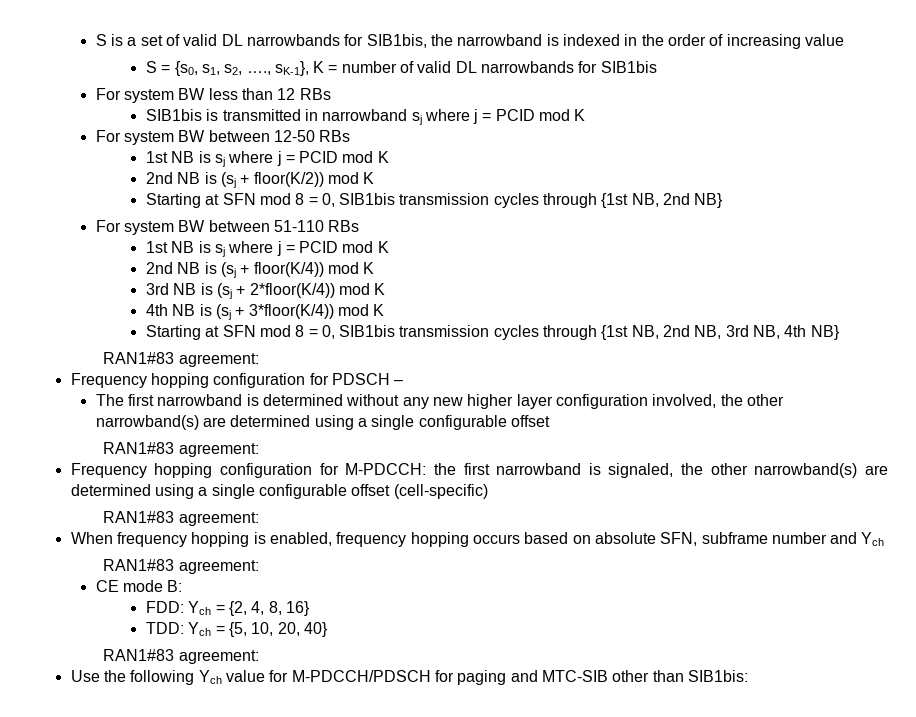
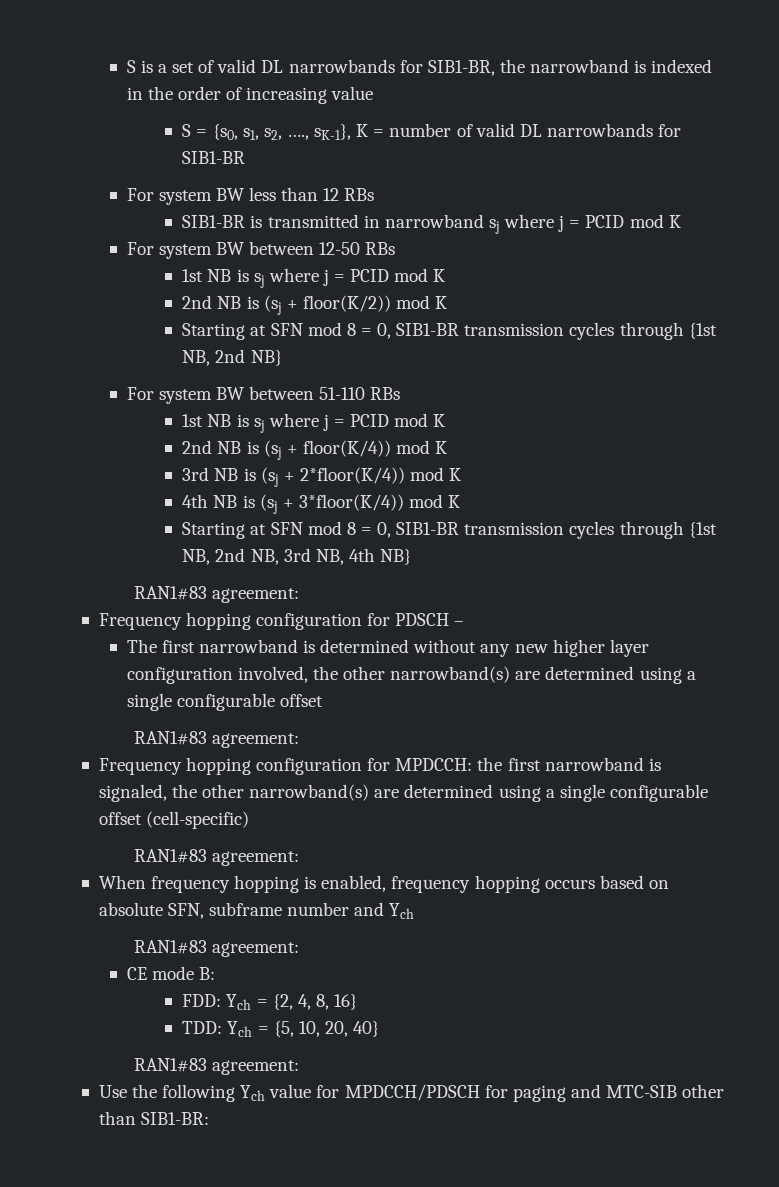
- S is a set of valid DL narrowbands for SIB1bis, the narrowband is indexed in the order of increasing value
+ S is a set of valid DL narrowbands for SIB1-BR, the narrowband is indexed in the order of increasing value
- S = {s0, s1, s2, …., sK-1}, K = number of valid DL narrowbands for SIB1bis
+ S = {s0, s1, s2, …., sK-1}, K = number of valid DL narrowbands for SIB1-BR
- SIB1bis is transmitted in narrowband sj where j = PCID mod K
+ SIB1-BR is transmitted in narrowband sj where j = PCID mod K
- Starting at SFN mod 8 = 0, SIB1bis transmission cycles through {1st NB, 2nd NB}
+ Starting at SFN mod 8 = 0, SIB1-BR transmission cycles through {1st NB, 2nd NB}
- Starting at SFN mod 8 = 0, SIB1bis transmission cycles through {1st NB, 2nd NB, 3rd NB, 4th NB}
+ Starting at SFN mod 8 = 0, SIB1-BR transmission cycles through {1st NB, 2nd NB, 3rd NB, 4th NB}
- Frequency hopping configuration for M-PDCCH: the first narrowband is signaled, the other narrowband(s) are determined using a single configurable offset (cell-specific)
+ Frequency hopping configuration for MPDCCH: the first narrowband is signaled, the other narrowband(s) are determined using a single configurable offset (cell-specific)
- Use the following Ych value for M-PDCCH/PDSCH for paging and MTC-SIB other than SIB1bis:
+ Use the following Ych value for MPDCCH/PDSCH for paging and MTC-SIB other than SIB1-BR:

